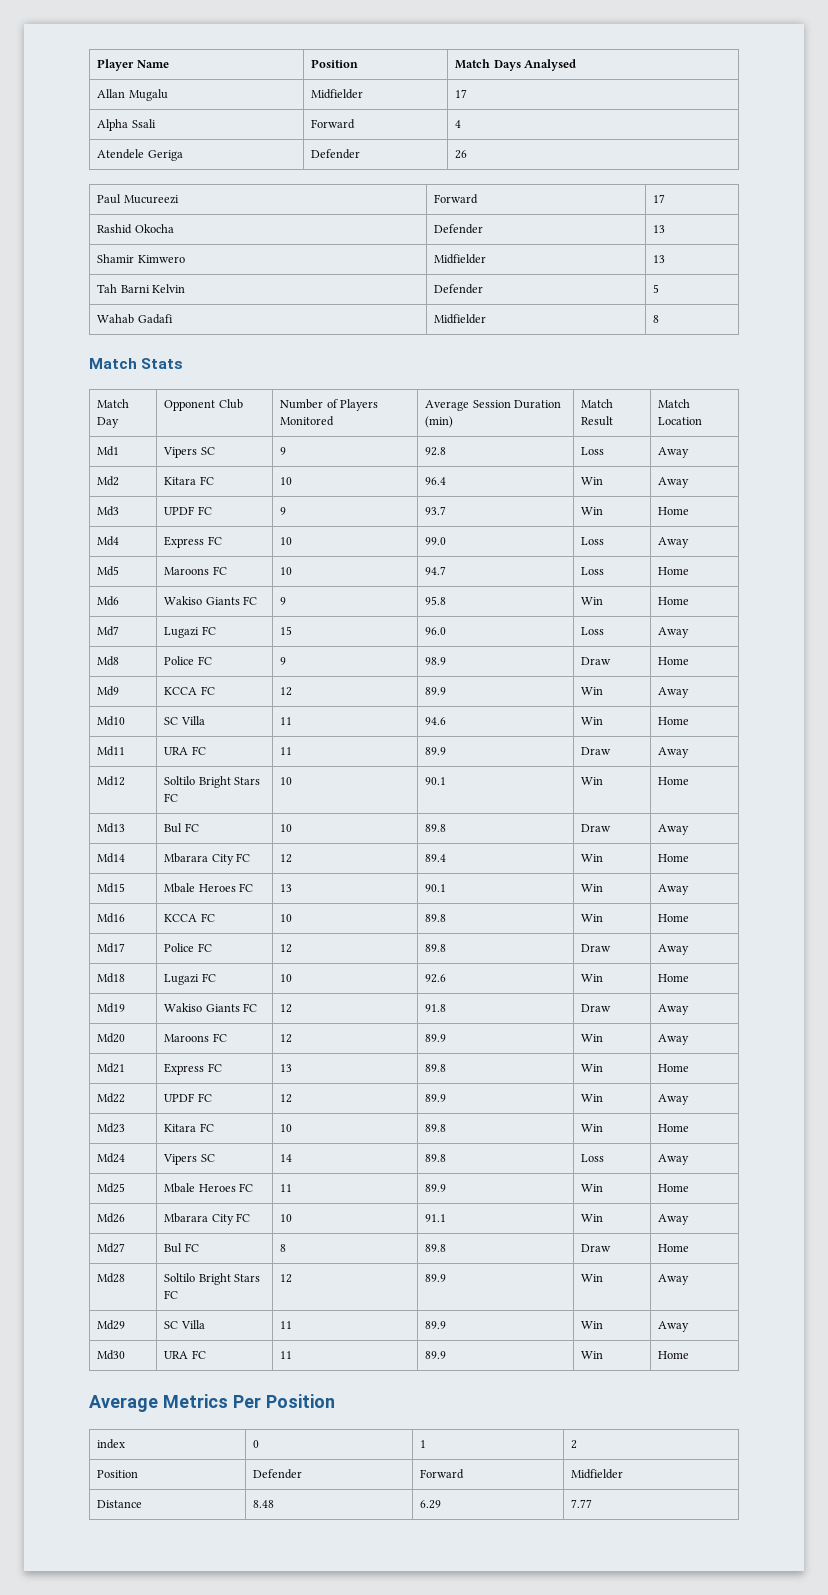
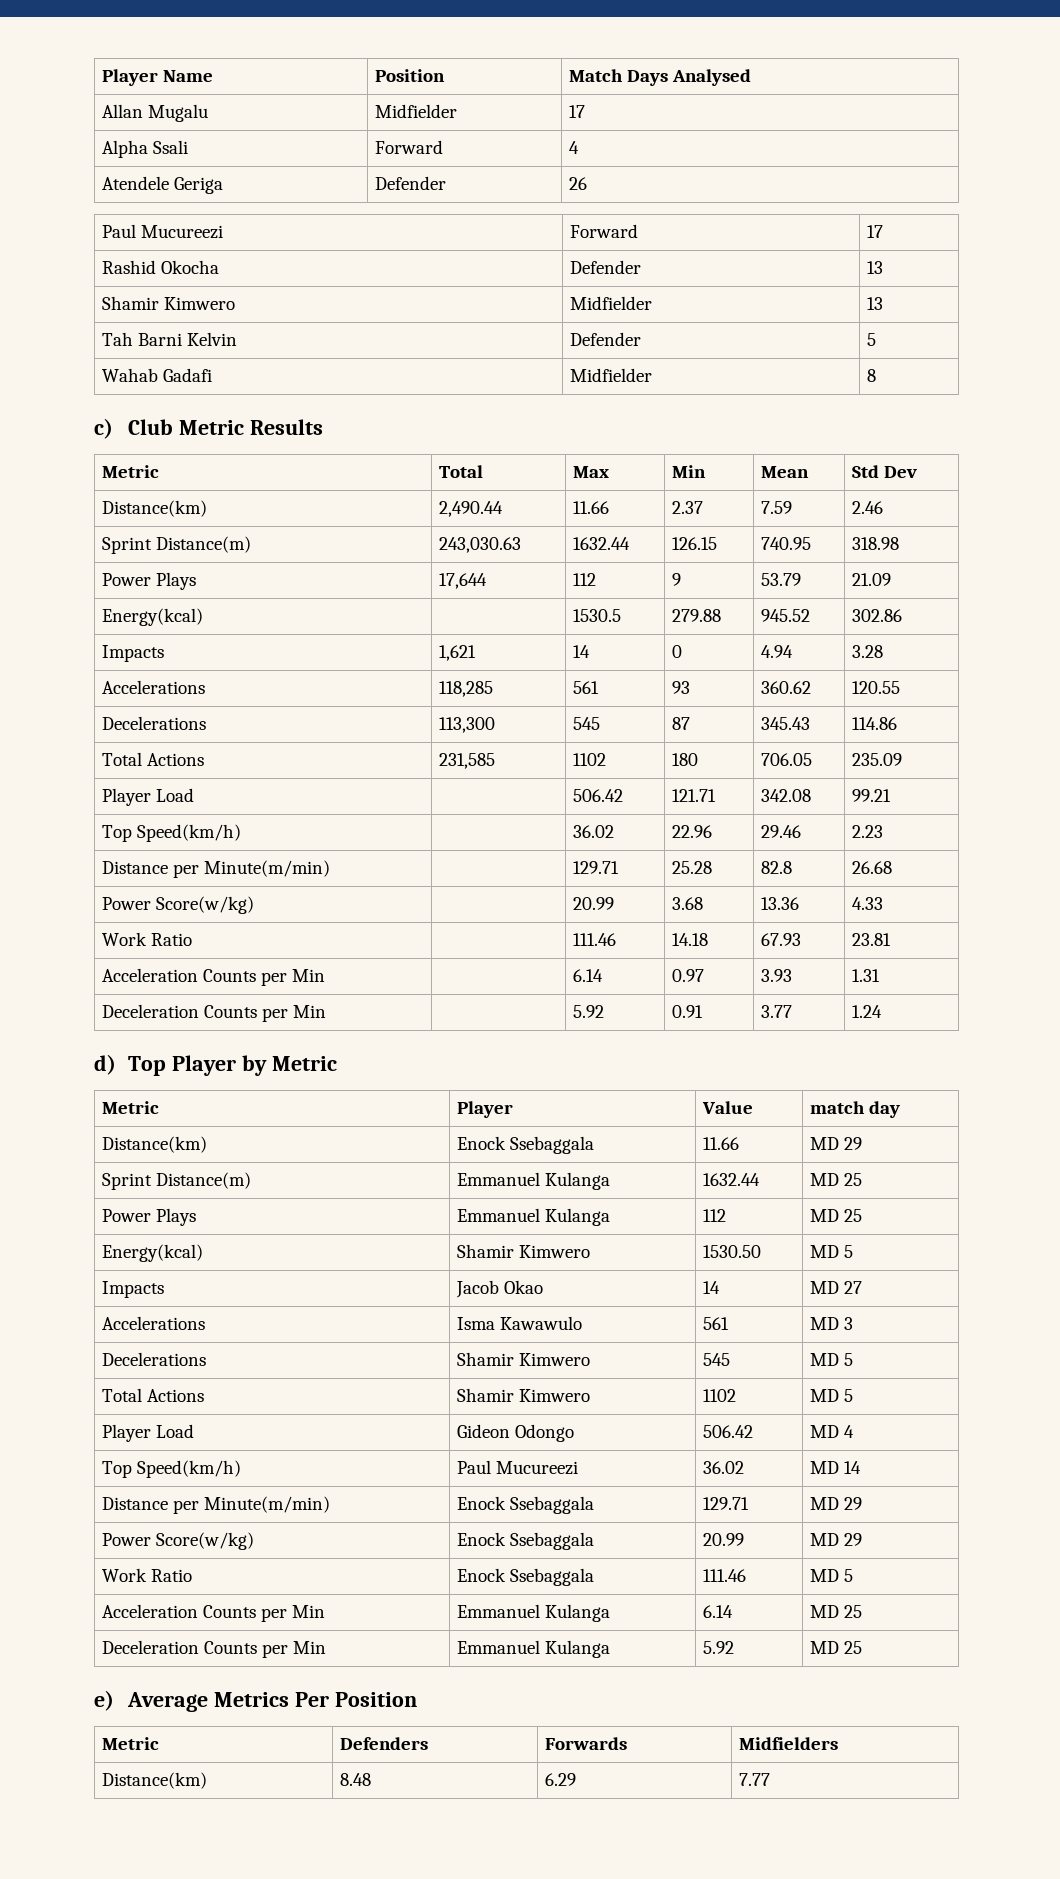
- Match Stats
- Match Day | Opponent Club | Number of Players Monitored | Average Session Duration (min) | Match Result | Match Location
- Md1 | Vipers SC | 9 | 92.8 | Loss | Away
- Md2 | Kitara FC | 10 | 96.4 | Win | Away
- Md3 | UPDF FC | 9 | 93.7 | Win | Home
- Md4 | Express FC | 10 | 99.0 | Loss | Away
- Md5 | Maroons FC | 10 | 94.7 | Loss | Home
- Md6 | Wakiso Giants FC | 9 | 95.8 | Win | Home
- Md7 | Lugazi FC | 15 | 96.0 | Loss | Away
- Md8 | Police FC | 9 | 98.9 | Draw | Home
- Md9 | KCCA FC | 12 | 89.9 | Win | Away
- Md10 | SC Villa | 11 | 94.6 | Win | Home
- Md11 | URA FC | 11 | 89.9 | Draw | Away
- Md12 | Soltilo Bright Stars FC | 10 | 90.1 | Win | Home
- Md13 | Bul FC | 10 | 89.8 | Draw | Away
- Md14 | Mbarara City FC | 12 | 89.4 | Win | Home
- Md15 | Mbale Heroes FC | 13 | 90.1 | Win | Away
- Md16 | KCCA FC | 10 | 89.8 | Win | Home
- Md17 | Police FC | 12 | 89.8 | Draw | Away
- Md18 | Lugazi FC | 10 | 92.6 | Win | Home
- Md19 | Wakiso Giants FC | 12 | 91.8 | Draw | Away
- Md20 | Maroons FC | 12 | 89.9 | Win | Away
- Md21 | Express FC | 13 | 89.8 | Win | Home
- Md22 | UPDF FC | 12 | 89.9 | Win | Away
- Md23 | Kitara FC | 10 | 89.8 | Win | Home
- Md24 | Vipers SC | 14 | 89.8 | Loss | Away
- Md25 | Mbale Heroes FC | 11 | 89.9 | Win | Home
- Md26 | Mbarara City FC | 10 | 91.1 | Win | Away
- Md27 | Bul FC | 8 | 89.8 | Draw | Home
- Md28 | Soltilo Bright Stars FC | 12 | 89.9 | Win | Away
- Md29 | SC Villa | 11 | 89.9 | Win | Away
- Md30 | URA FC | 11 | 89.9 | Win | Home
- Average Metrics Per Position
- index | 0 | 1 | 2
- Position | Defender | Forward | Midfielder
- Distance | 8.48 | 6.29 | 7.77
+ c) Club Metric Results
+ Metric | Total | Max | Min | Mean | Std Dev
+ Distance(km) | 2,490.44 | 11.66 | 2.37 | 7.59 | 2.46
+ Sprint Distance(m) | 243,030.63 | 1632.44 | 126.15 | 740.95 | 318.98
+ Power Plays | 17,644 | 112 | 9 | 53.79 | 21.09
+ Energy(kcal) | | 1530.5 | 279.88 | 945.52 | 302.86
+ Impacts | 1,621 | 14 | 0 | 4.94 | 3.28
+ Accelerations | 118,285 | 561 | 93 | 360.62 | 120.55
+ Decelerations | 113,300 | 545 | 87 | 345.43 | 114.86
+ Total Actions | 231,585 | 1102 | 180 | 706.05 | 235.09
+ Player Load | | 506.42 | 121.71 | 342.08 | 99.21
+ Top Speed(km/h) | | 36.02 | 22.96 | 29.46 | 2.23
+ Distance per Minute(m/min) | | 129.71 | 25.28 | 82.8 | 26.68
+ Power Score(w/kg) | | 20.99 | 3.68 | 13.36 | 4.33
+ Work Ratio | | 111.46 | 14.18 | 67.93 | 23.81
+ Acceleration Counts per Min | | 6.14 | 0.97 | 3.93 | 1.31
+ Deceleration Counts per Min | | 5.92 | 0.91 | 3.77 | 1.24
+ d) Top Player by Metric
+ Metric | Player | Value | match day
+ Distance(km) | Enock Ssebaggala | 11.66 | MD 29
+ Sprint Distance(m) | Emmanuel Kulanga | 1632.44 | MD 25
+ Power Plays | Emmanuel Kulanga | 112 | MD 25
+ Energy(kcal) | Shamir Kimwero | 1530.50 | MD 5
+ Impacts | Jacob Okao | 14 | MD 27
+ Accelerations | Isma Kawawulo | 561 | MD 3
+ Decelerations | Shamir Kimwero | 545 | MD 5
+ Total Actions | Shamir Kimwero | 1102 | MD 5
+ Player Load | Gideon Odongo | 506.42 | MD 4
+ Top Speed(km/h) | Paul Mucureezi | 36.02 | MD 14
+ Distance per Minute(m/min) | Enock Ssebaggala | 129.71 | MD 29
+ Power Score(w/kg) | Enock Ssebaggala | 20.99 | MD 29
+ Work Ratio | Enock Ssebaggala | 111.46 | MD 5
+ Acceleration Counts per Min | Emmanuel Kulanga | 6.14 | MD 25
+ Deceleration Counts per Min | Emmanuel Kulanga | 5.92 | MD 25
+ e) Average Metrics Per Position
+ Metric | Defenders | Forwards | Midfielders
+ Distance(km) | 8.48 | 6.29 | 7.77

